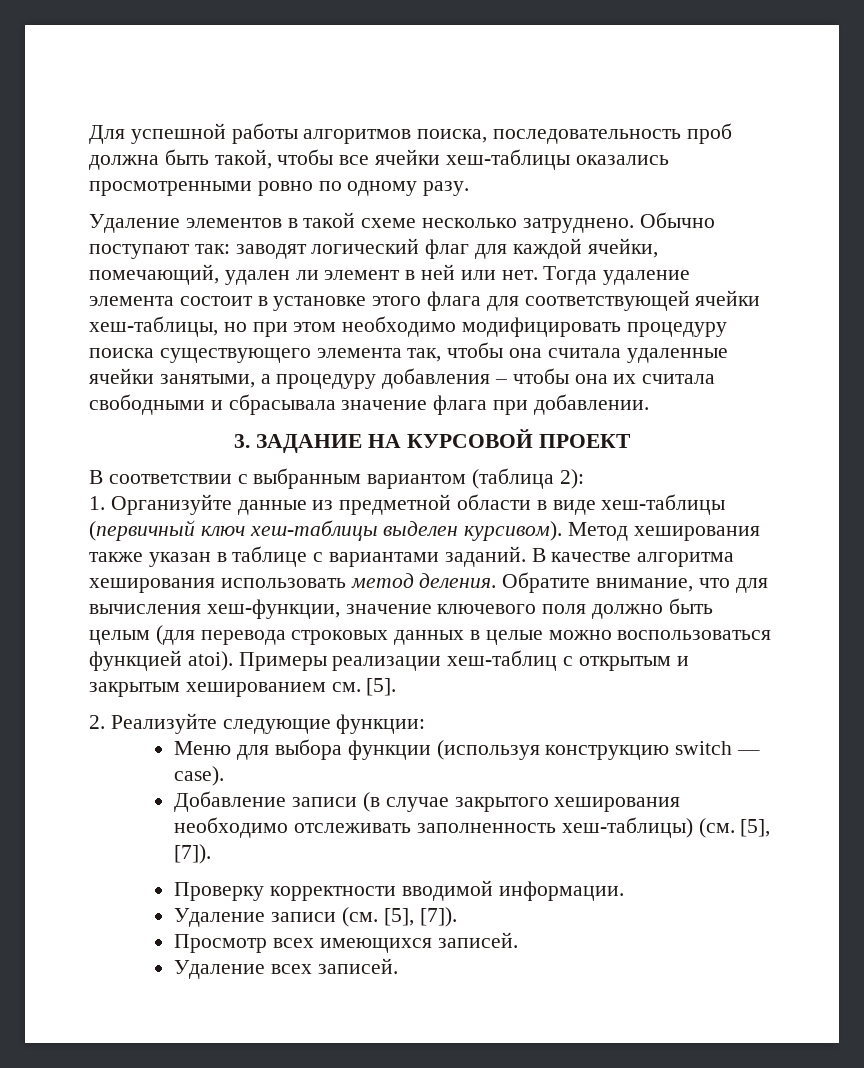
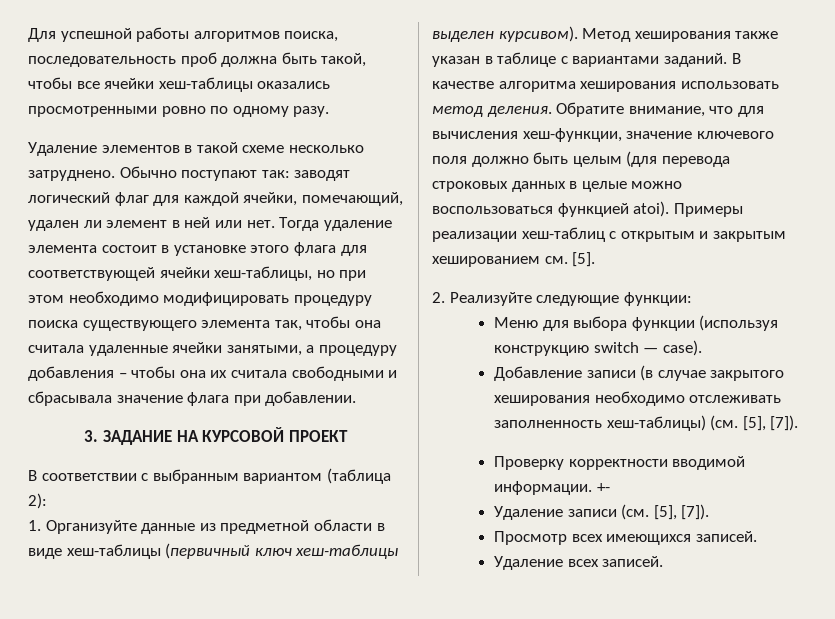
+ +-

